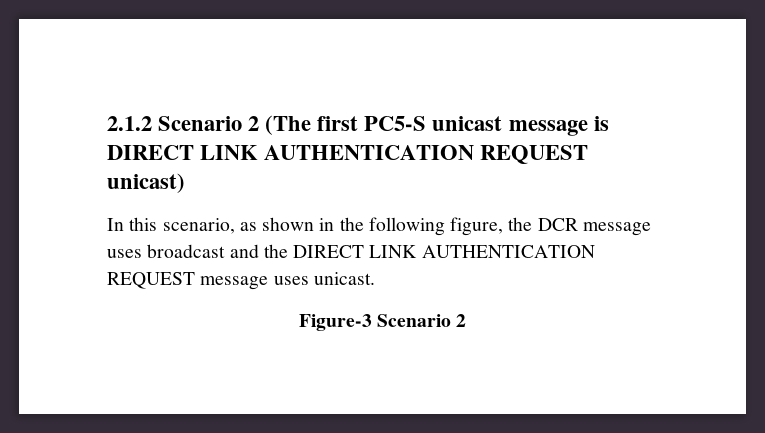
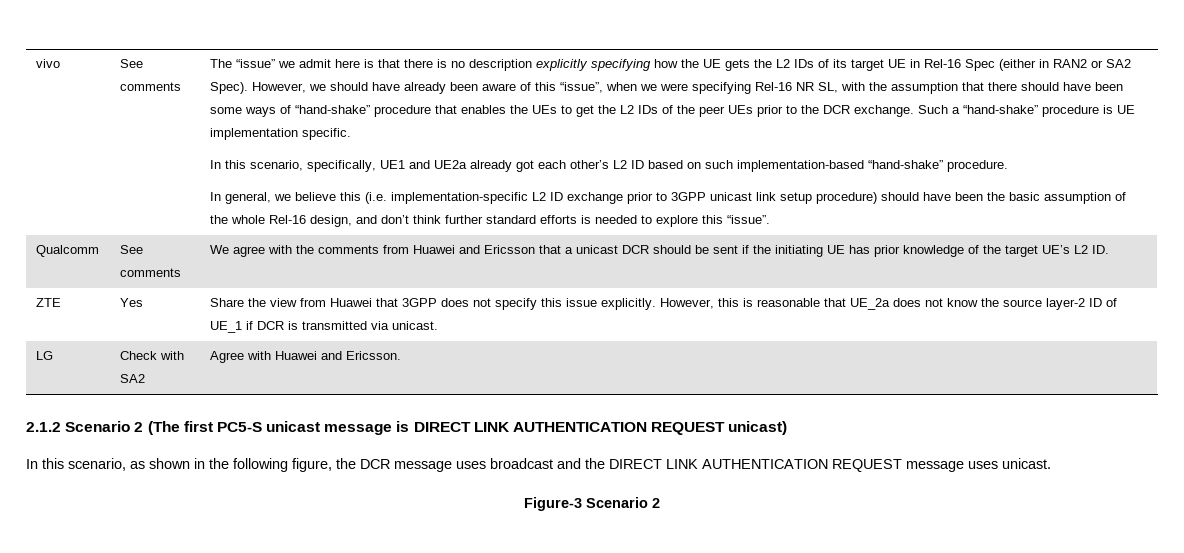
+ vivo | See comments | The “issue” we admit here is that there is no description explicitly specifying how the UE gets the L2 IDs of its target UE in Rel-16 Spec (either in RAN2 or SA2 Spec). However, we should have already been aware of this “issue”, when we were specifying Rel-16 NR SL, with the assumption that there should have been some ways of “hand-shake” procedure that enables the UEs to get the L2 IDs of the peer UEs prior to the DCR exchange. Such a “hand-shake” procedure is UE implementation specific.
+ In this scenario, specifically, UE1 and UE2a already got each other’s L2 ID based on such implementation-based “hand-shake” procedure.
+ In general, we believe this (i.e. implementation-specific L2 ID exchange prior to 3GPP unicast link setup procedure) should have been the basic assumption of the whole Rel-16 design, and don’t think further standard efforts is needed to explore this “issue”.
+ Qualcomm | See comments | We agree with the comments from Huawei and Ericsson that a unicast DCR should be sent if the initiating UE has prior knowledge of the target UE’s L2 ID.
+ ZTE | Yes | Share the view from Huawei that 3GPP does not specify this issue explicitly. However, this is reasonable that UE_2a does not know the source layer-2 ID of UE_1 if DCR is transmitted via unicast.
+ LG | Check with SA2 | Agree with Huawei and Ericsson.

